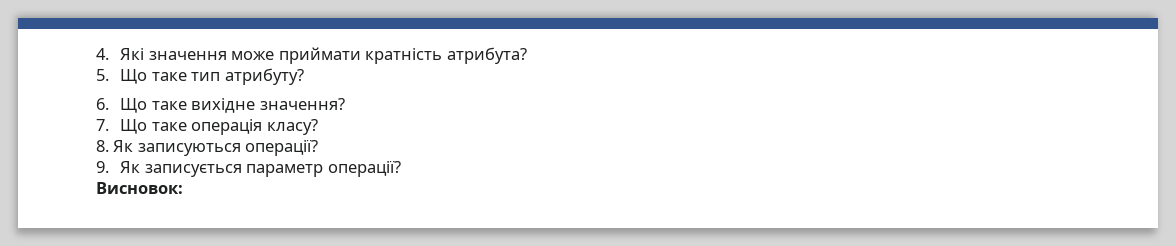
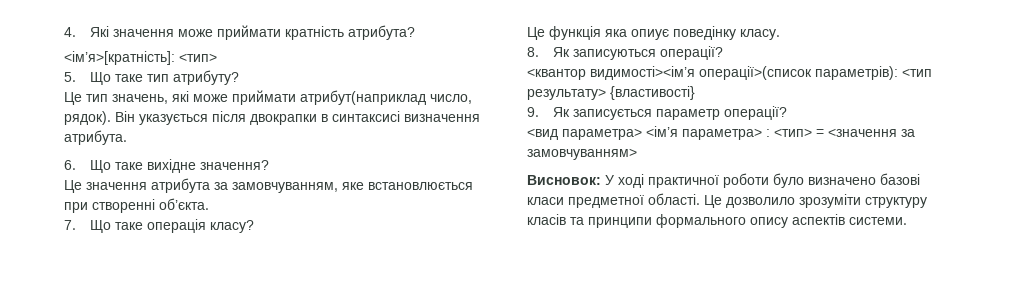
+ <ім’я>[кратність]: <тип>
+ Це тип значень, які може приймати атрибут(наприклад число, рядок). Він указується після двокрапки в синтаксисі визначення атрибута.
+ Це значення атрибута за замовчуванням, яке встановлюється при створенні об’єкта.
+ Це функція яка опиує поведінку класу.
  8. Як записуються операції?
+ <квантор видимості><ім’я операції>(список параметрів): <тип результату> {властивості}
- Висновок:
+ <вид параметра> <ім’я параметра> : <тип> = <значення за замовчуванням>
+ Висновок: У ході практичної роботи було визначено базові класи предметної області. Це дозволило зрозуміти структуру класів та принципи формального опису аспектів системи.

